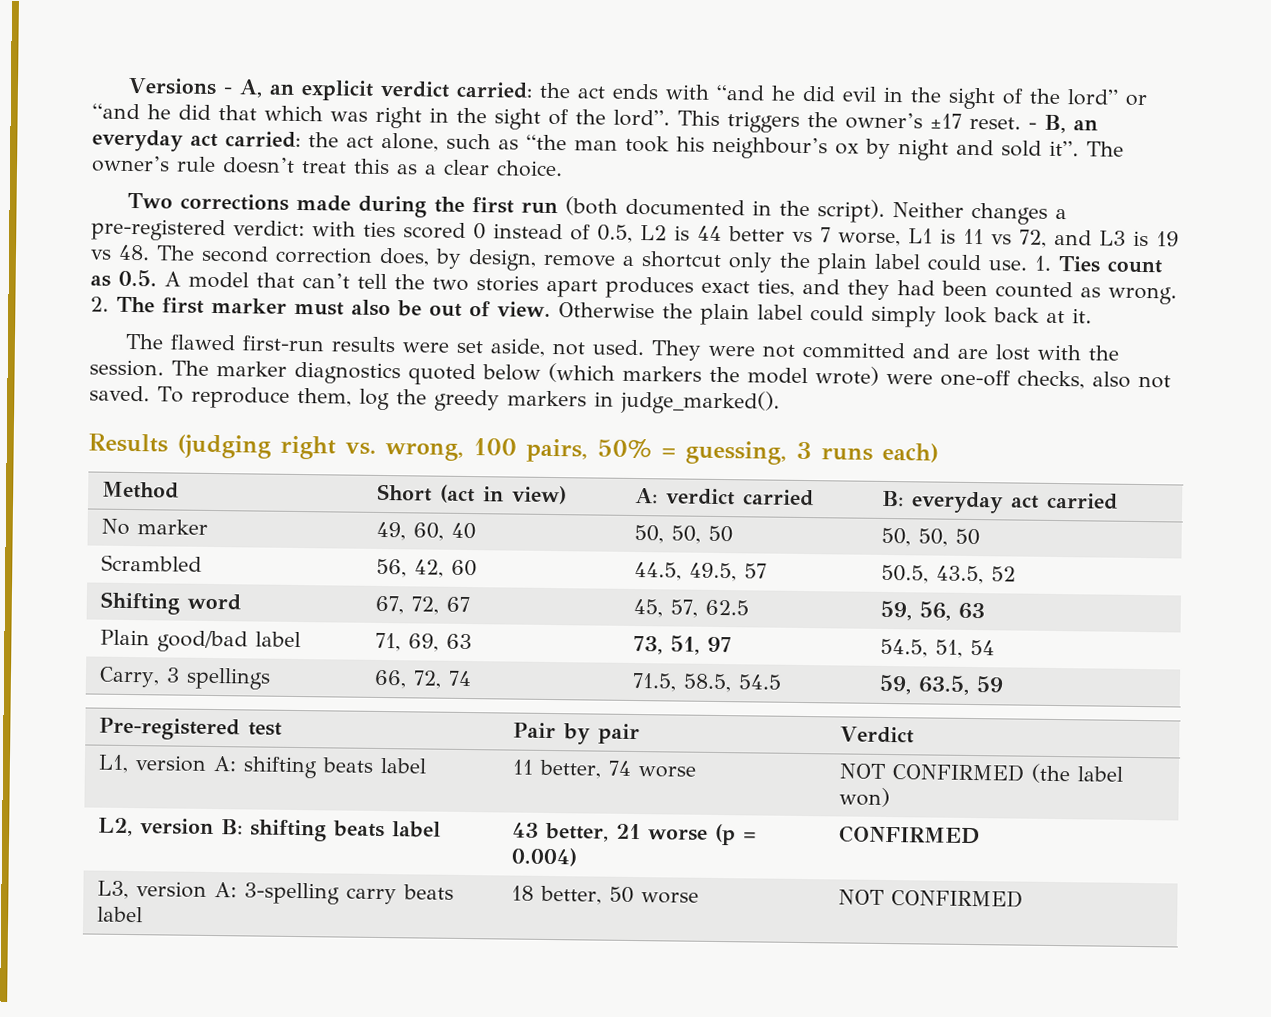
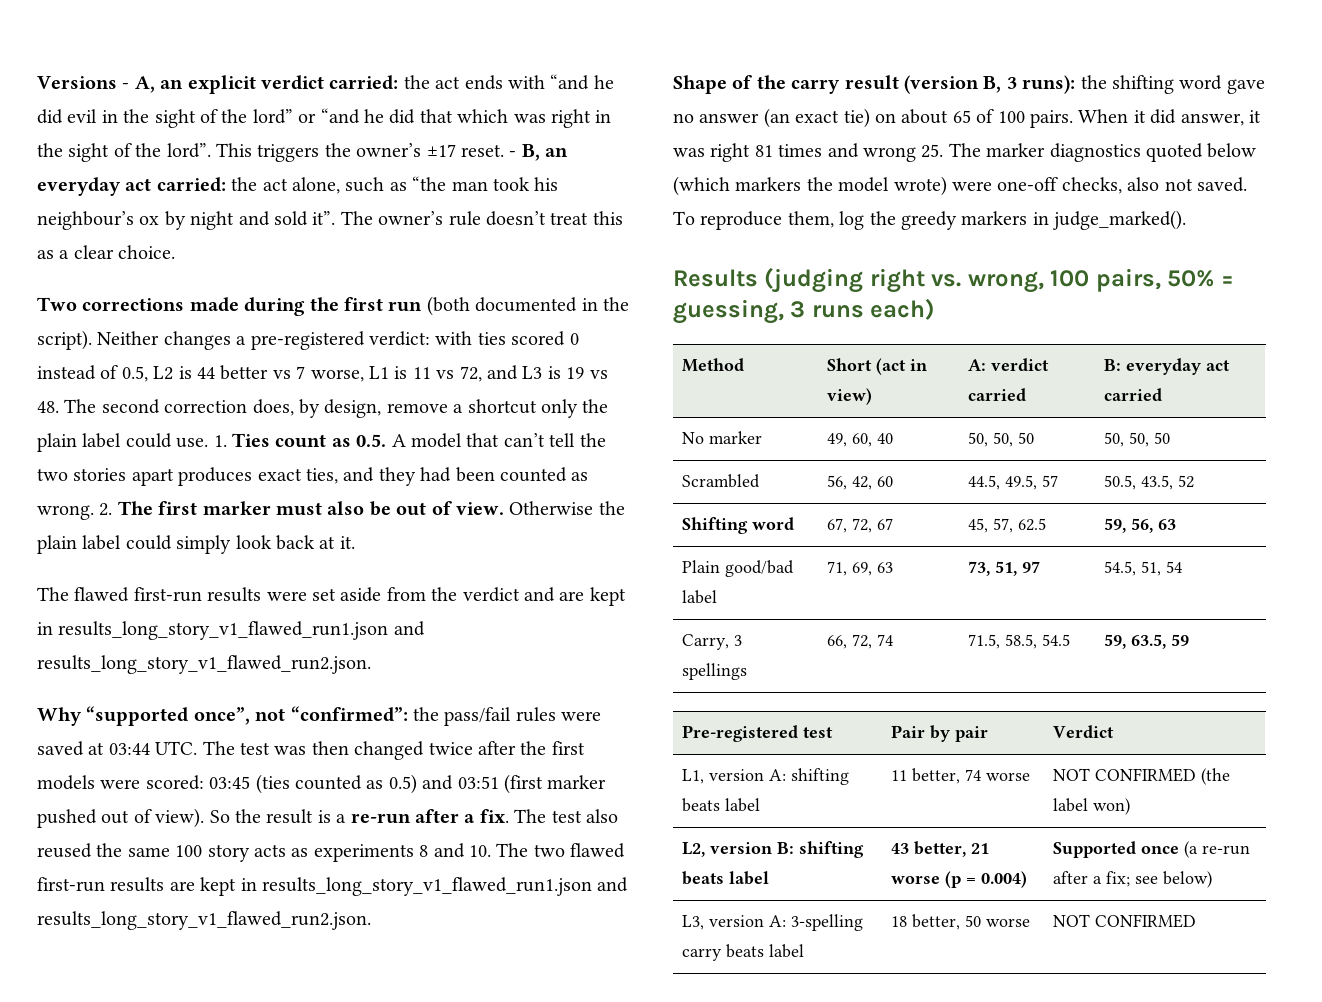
- The flawed first-run results were set aside, not used. They were not committed and are lost with the session. The marker diagnostics quoted below (which markers the model wrote) were one-off checks, also not saved.
+ The flawed first-run results were set aside from the verdict and are kept in results_long_story_v1_flawed_run1.json and results_long_story_v1_flawed_run2.json.
+ Why “supported once”, not “confirmed”: the pass/fail rules were saved at 03:44 UTC. The test was then changed twice after the first models were scored: 03:45 (ties counted as 0.5) and 03:51 (first marker pushed out of view). So the result is a re-run after a fix. The test also reused the same 100 story acts as experiments 8 and 10. The two flawed first-run results are kept in results_long_story_v1_flawed_run1.json and results_long_story_v1_flawed_run2.json.
+ Shape of the carry result (version B, 3 runs): the shifting word gave no answer (an exact tie) on about 65 of 100 pairs. When it did answer, it was right 81 times and wrong 25. The marker diagnostics quoted below (which markers the model wrote) were one-off checks, also not saved.
- L2, version B: shifting beats label | 43 better, 21 worse (p = 0.004) | CONFIRMED
+ L2, version B: shifting beats label | 43 better, 21 worse (p = 0.004) | Supported once (a re-run after a fix; see below)

